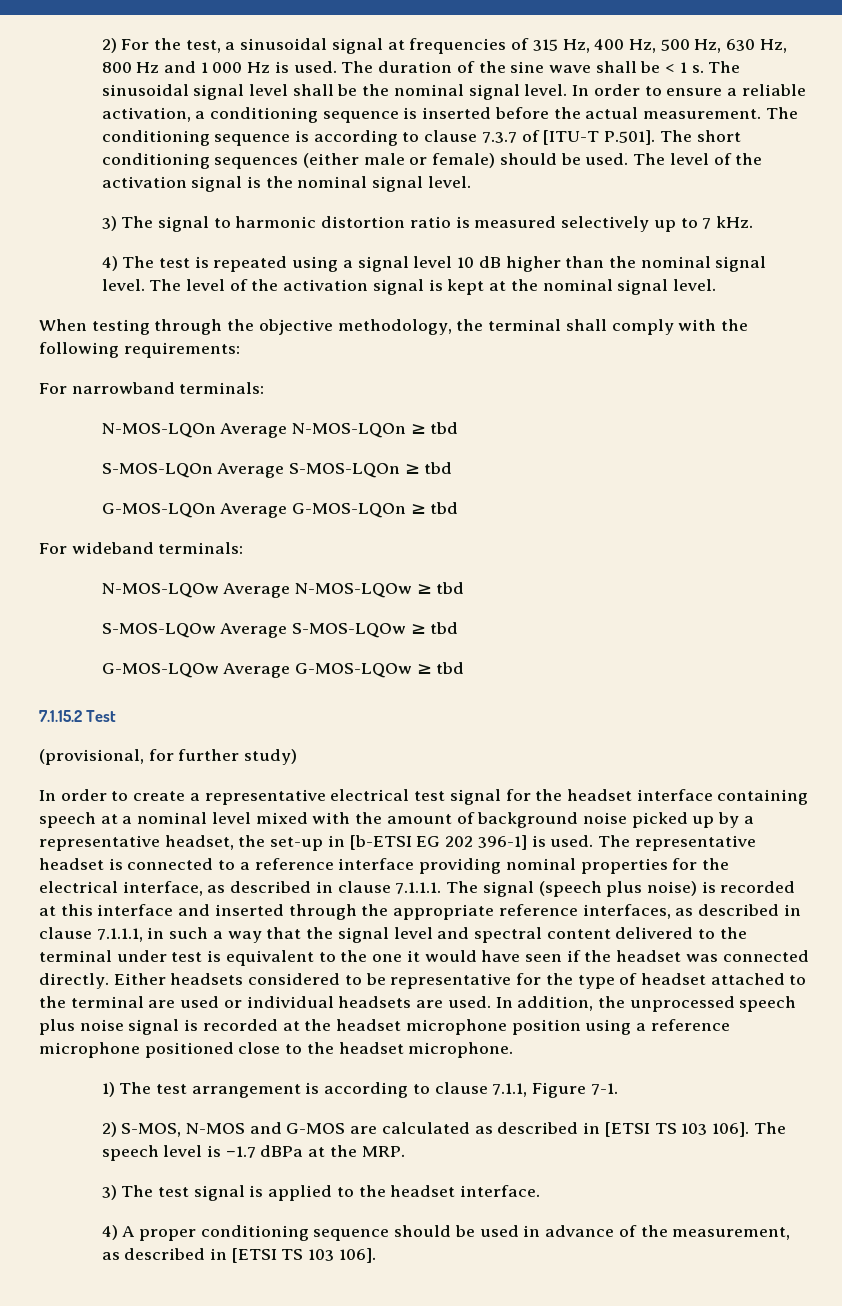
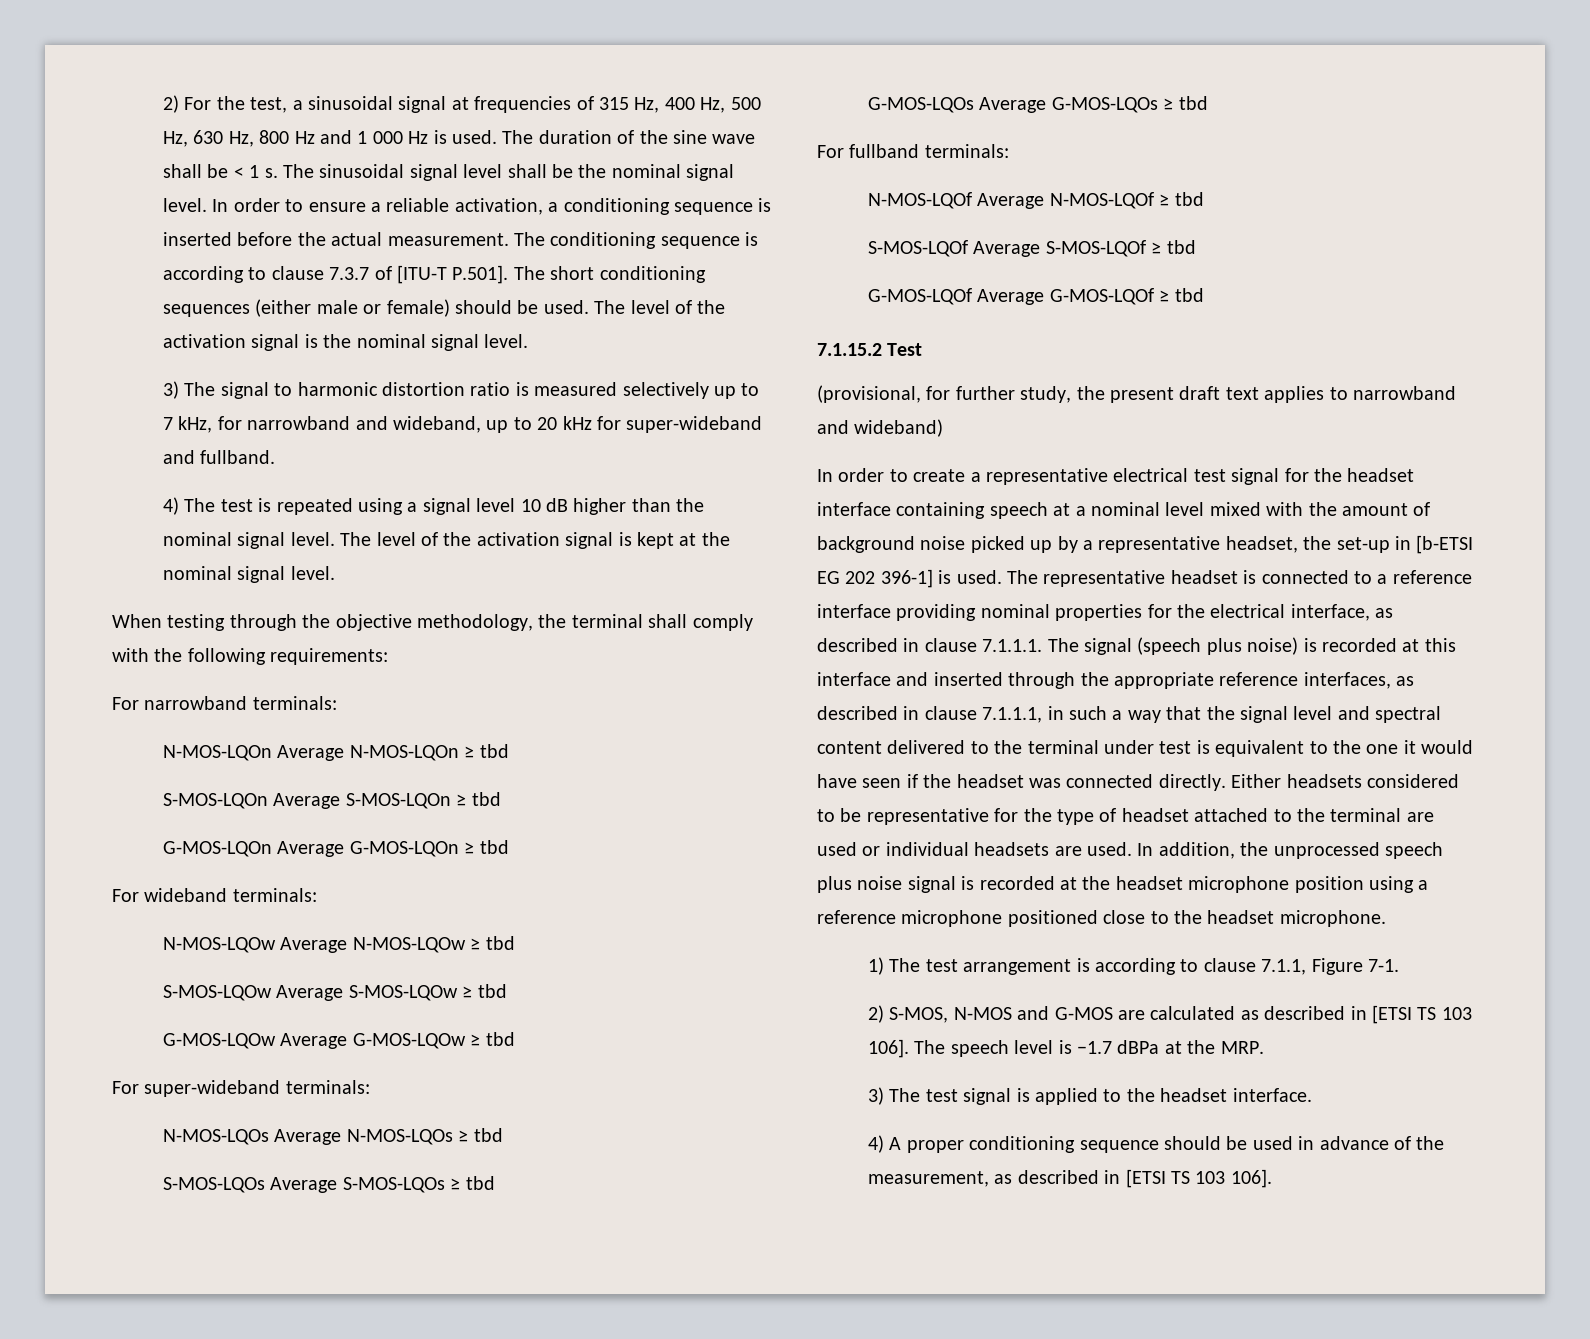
- 3) The signal to harmonic distortion ratio is measured selectively up to 7 kHz.
+ 3) The signal to harmonic distortion ratio is measured selectively up to 7 kHz, for narrowband and wideband, up to 20 kHz for super-wideband and fullband.
+ For super-wideband terminals:
+ N-MOS-LQOs Average N-MOS-LQOs ≥ tbd
+ S-MOS-LQOs Average S-MOS-LQOs ≥ tbd
+ G-MOS-LQOs Average G-MOS-LQOs ≥ tbd
+ For fullband terminals:
+ N-MOS-LQOf Average N-MOS-LQOf ≥ tbd
+ S-MOS-LQOf Average S-MOS-LQOf ≥ tbd
+ G-MOS-LQOf Average G-MOS-LQOf ≥ tbd
- (provisional, for further study)
+ (provisional, for further study, the present draft text applies to narrowband and wideband)

